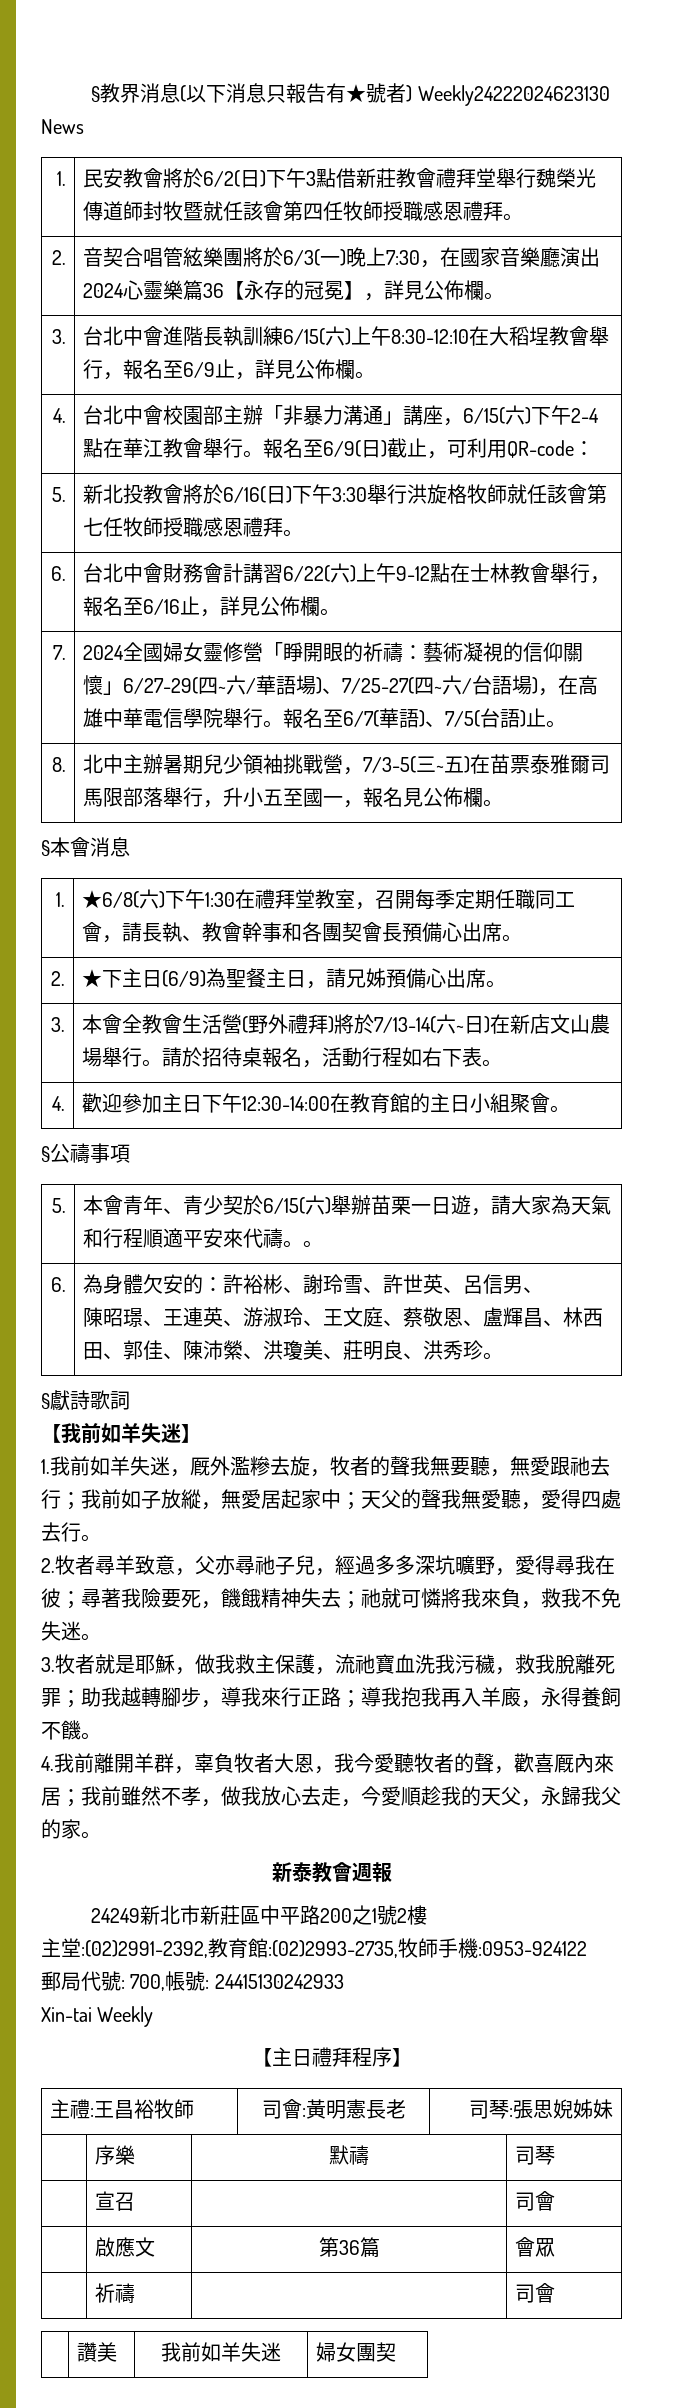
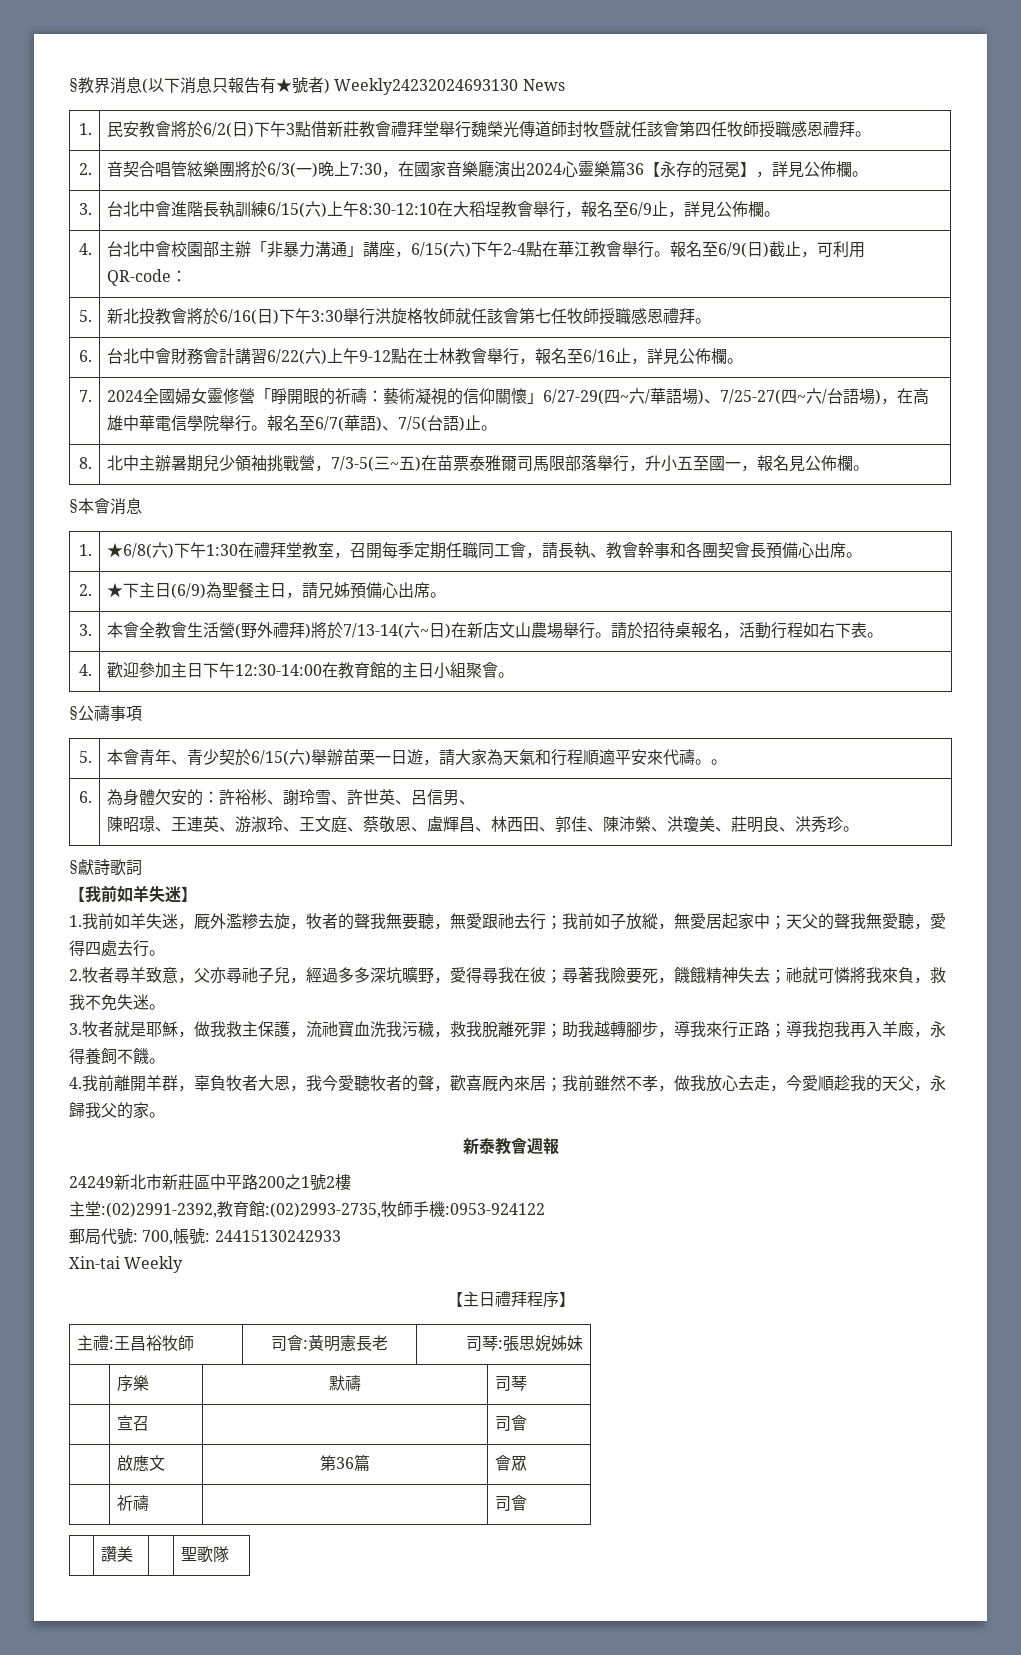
- §教界消息(以下消息只報告有★號者) Weekly24222024623130 News
+ §教界消息(以下消息只報告有★號者) Weekly24232024693130 News
- | 讚美 | 我前如羊失迷 | 婦女團契
+ | 讚美 | | 聖歌隊

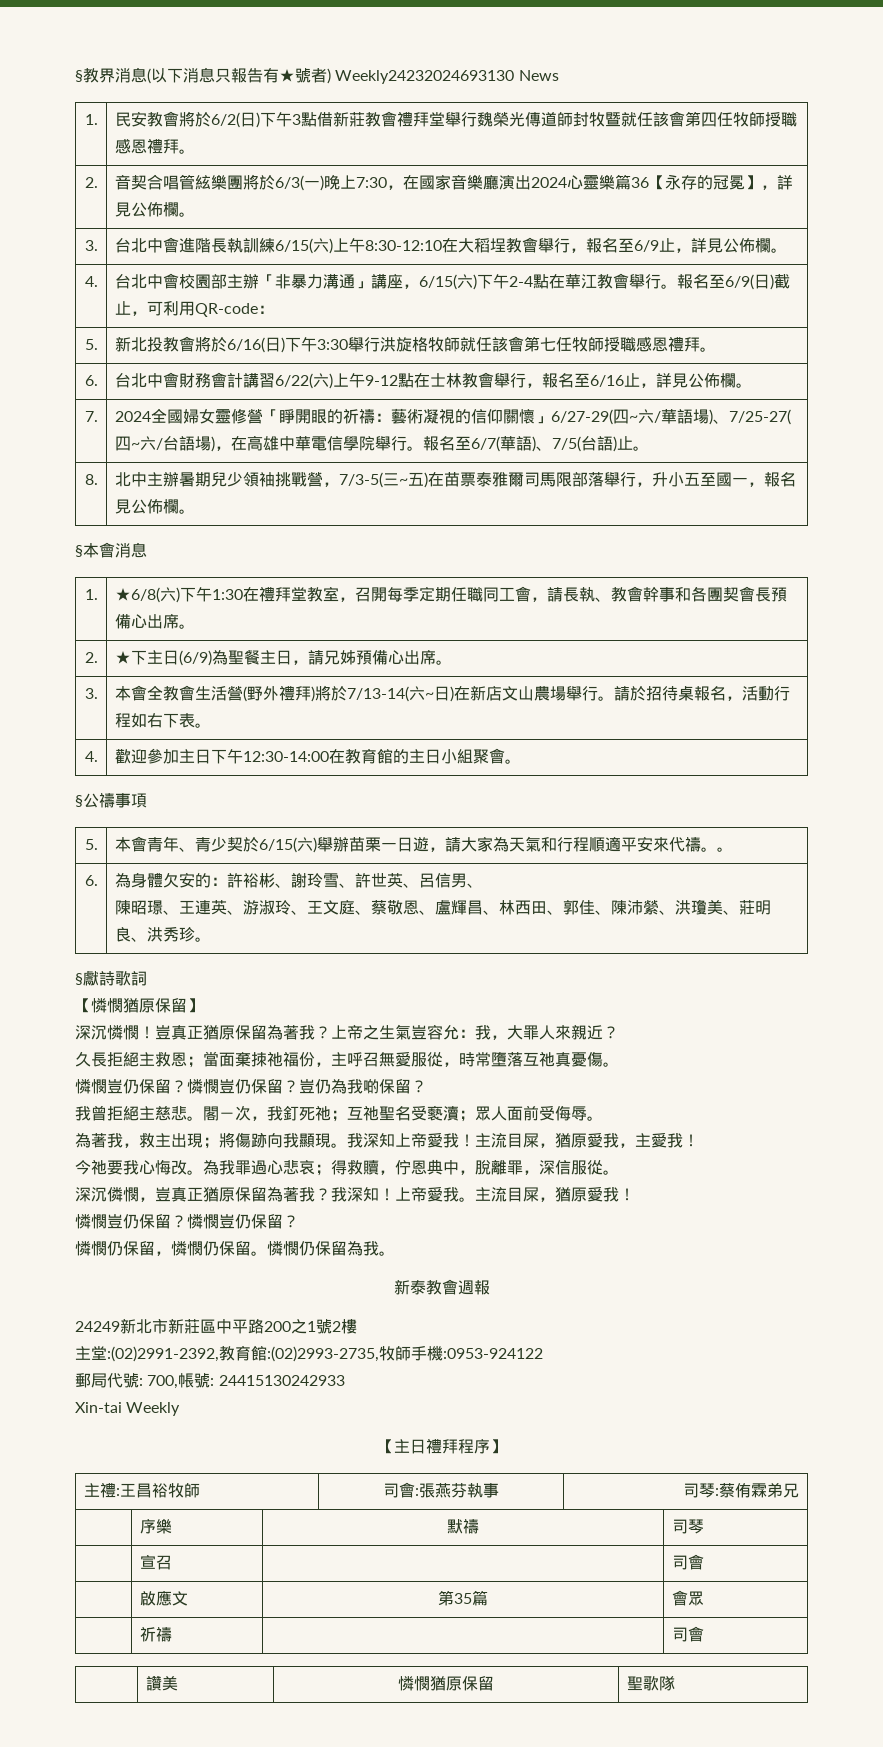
- 【我前如羊失迷】
- 1.我前如羊失迷，厩外濫糝去旋，牧者的聲我無要聽，無愛跟祂去行；我前如子放縱，無愛居起家中；天父的聲我無愛聽，愛得四處去行。
- 2.牧者尋羊致意，父亦尋祂子兒，經過多多深坑曠野，愛得尋我在彼；尋著我險要死，饑餓精神失去；祂就可憐將我來負，救我不免失迷。
- 3.牧者就是耶穌，做我救主保護，流祂寶血洗我污穢，救我脫離死罪；助我越轉腳步，導我來行正路；導我抱我再入羊廄，永得養飼不饑。
- 4.我前離開羊群，辜負牧者大恩，我今愛聽牧者的聲，歡喜厩內來居；我前雖然不孝，做我放心去走，今愛順趁我的天父，永歸我父的家。
+ 【憐憫猶原保留】
+ 深沉憐憫！豈真正猶原保留為著我？上帝之生氣豈容允：我，大罪人來親近？
+ 久長拒絕主救恩；當面棄拺祂福份，主呼召無愛服從，時常墮落互祂真憂傷。
+ 憐憫豈仍保留？憐憫豈仍保留？豈仍為我啲保留？
+ 我曾拒絕主慈悲。閣－次，我釘死祂；互祂聖名受褻瀆；眾人面前受侮辱。
+ 為著我，救主出現；將傷跡向我顯現。我深知上帝愛我！主流目屎，猶原愛我，主愛我！
+ 今祂要我心悔改。為我罪過心悲哀；得救贖，佇恩典中，脫離罪，深信服從。
+ 深沉僯憫，豈真正猶原保留為著我？我深知！上帝愛我。主流目屎，猶原愛我！
+ 憐憫豈仍保留？憐憫豈仍保留？
+ 憐憫仍保留，憐憫仍保留。憐憫仍保留為我。
- 主禮:王昌裕牧師 | 司會:黃明憲長老 | 司琴:張思婗姊妹
+ 主禮:王昌裕牧師 | 司會:張燕芬執事 | 司琴:蔡侑霖弟兄
- | 啟應文 | 第36篇 | 會眾
+ | 啟應文 | 第35篇 | 會眾
- | 讚美 | | 聖歌隊
+ | 讚美 | 憐憫猶原保留 | 聖歌隊

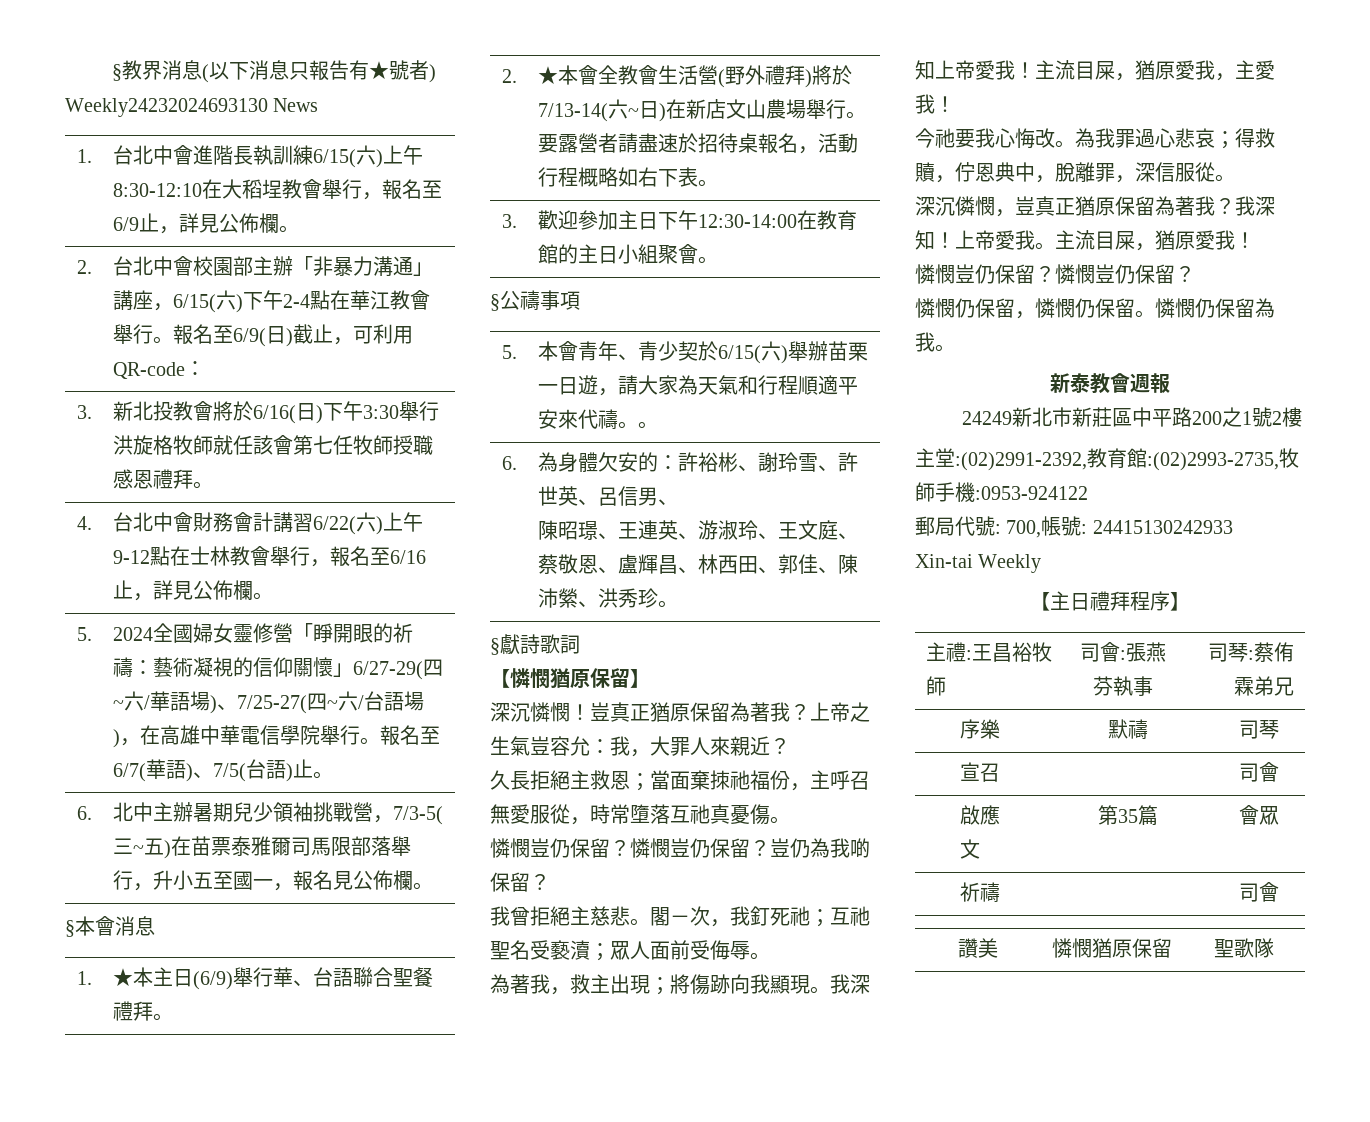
- 1. | 民安教會將於6/2(日)下午3點借新莊教會禮拜堂舉行魏榮光傳道師封牧暨就任該會第四任牧師授職感恩禮拜。
- 2. | 音契合唱管絃樂團將於6/3(一)晚上7:30，在國家音樂廳演出2024心靈樂篇36【永存的冠冕】，詳見公佈欄。
- 3. | 台北中會進階長執訓練6/15(六)上午8:30-12:10在大稻埕教會舉行，報名至6/9止，詳見公佈欄。
+ 1. | 台北中會進階長執訓練6/15(六)上午8:30-12:10在大稻埕教會舉行，報名至6/9止，詳見公佈欄。
- 4. | 台北中會校園部主辦「非暴力溝通」講座，6/15(六)下午2-4點在華江教會舉行。報名至6/9(日)截止，可利用QR-code：
+ 2. | 台北中會校園部主辦「非暴力溝通」講座，6/15(六)下午2-4點在華江教會舉行。報名至6/9(日)截止，可利用QR-code：
- 5. | 新北投教會將於6/16(日)下午3:30舉行洪旋格牧師就任該會第七任牧師授職感恩禮拜。
+ 3. | 新北投教會將於6/16(日)下午3:30舉行洪旋格牧師就任該會第七任牧師授職感恩禮拜。
- 6. | 台北中會財務會計講習6/22(六)上午9-12點在士林教會舉行，報名至6/16止，詳見公佈欄。
- 7.
+ 4. | 台北中會財務會計講習6/22(六)上午9-12點在士林教會舉行，報名至6/16止，詳見公佈欄。
+ 5.
- 8. | 北中主辦暑期兒少領袖挑戰營，7/3-5(三~五)在苗票泰雅爾司馬限部落舉行，升小五至國一，報名見公佈欄。
+ 6. | 北中主辦暑期兒少領袖挑戰營，7/3-5(三~五)在苗票泰雅爾司馬限部落舉行，升小五至國一，報名見公佈欄。
- 1. | ★6/8(六)下午1:30在禮拜堂教室，召開每季定期任職同工會，請長執、教會幹事和各團契會長預備心出席。
- 2. | ★下主日(6/9)為聖餐主日，請兄姊預備心出席。
- 3. | 本會全教會生活營(野外禮拜)將於7/13-14(六~日)在新店文山農場舉行。請於招待桌報名，活動行程如右下表。
+ 1. | ★本主日(6/9)舉行華、台語聯合聖餐禮拜。
+ 2. | ★本會全教會生活營(野外禮拜)將於7/13-14(六~日)在新店文山農場舉行。要露營者請盡速於招待桌報名，活動行程概略如右下表。
- 4. | 歡迎參加主日下午12:30-14:00在教育館的主日小組聚會。
+ 3. | 歡迎參加主日下午12:30-14:00在教育館的主日小組聚會。
  6. | 為身體欠安的：許裕彬、謝玲雪、許世英、呂信男、
- 陳昭璟、王連英、游淑玲、王文庭、蔡敬恩、盧輝昌、林西田、郭佳、陳沛縈、洪瓊美、莊明良、洪秀珍。
+ 陳昭璟、王連英、游淑玲、王文庭、蔡敬恩、盧輝昌、林西田、郭佳、陳沛縈、洪秀珍。

